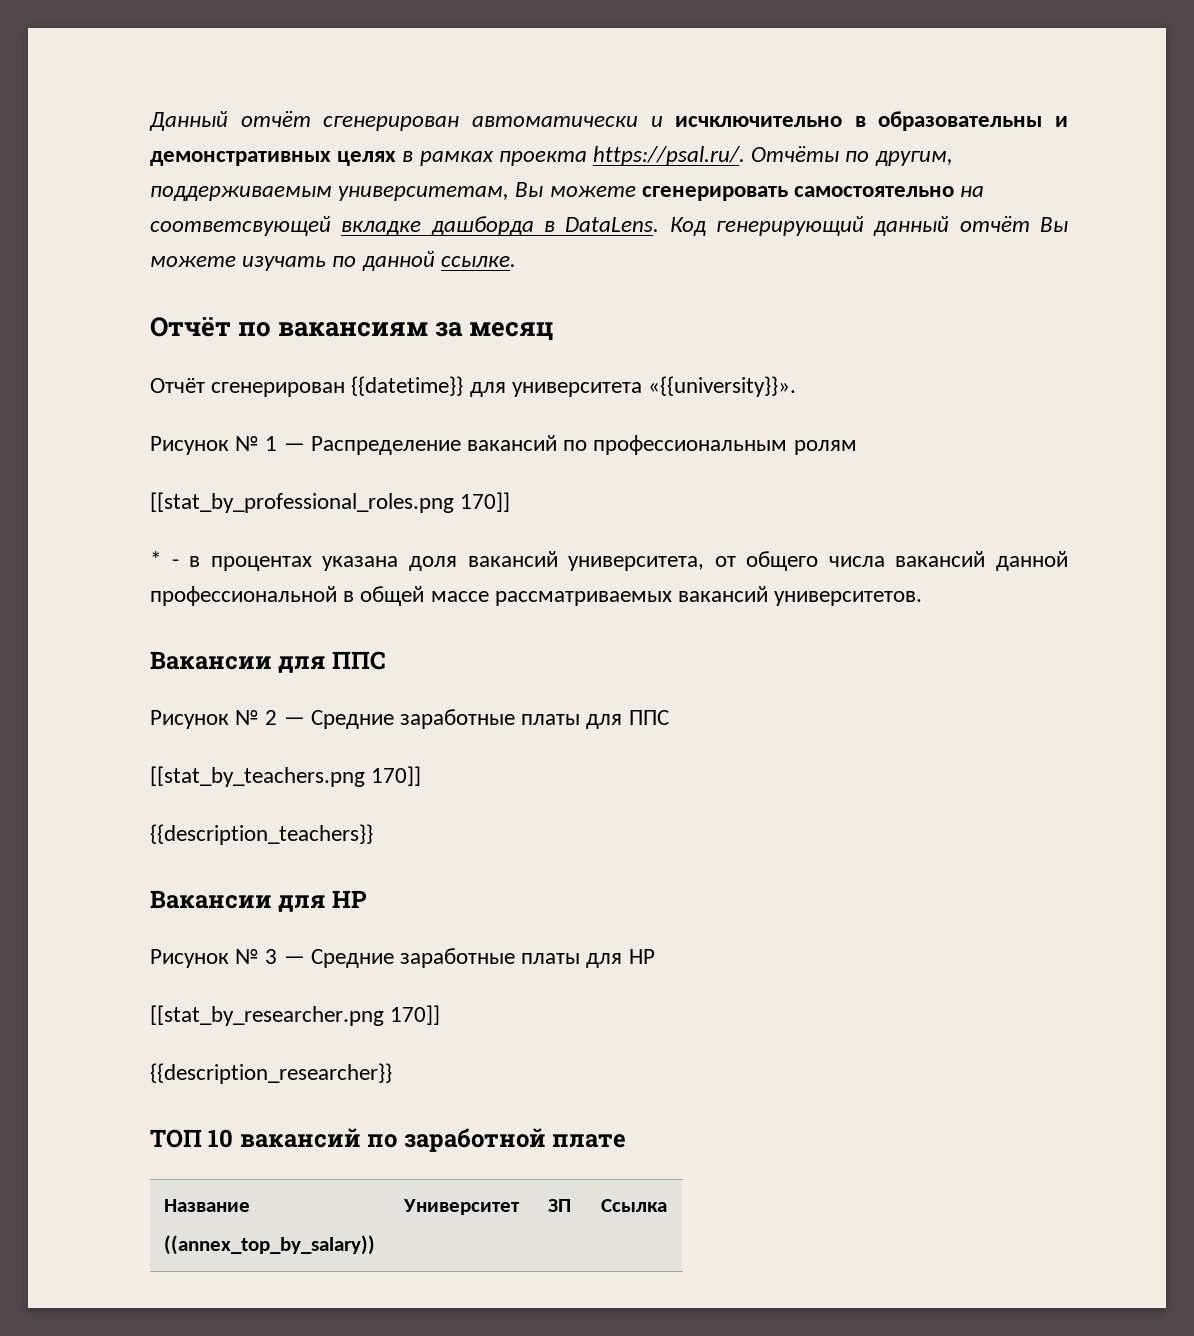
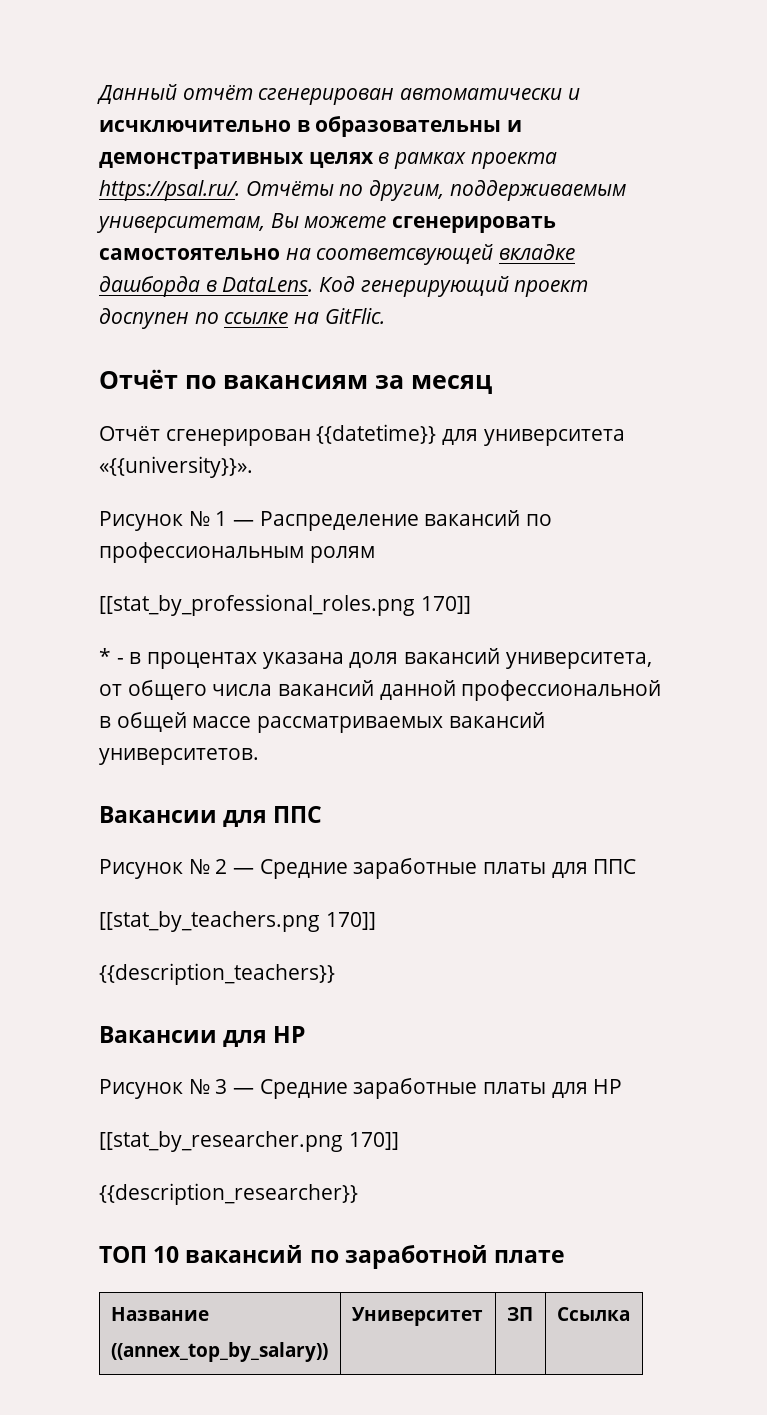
- Код генерирующий данный отчёт Вы можете изучать по данной ссылке.
+ Код генерирующий проект доспупен по ссылке на GitFlic.

